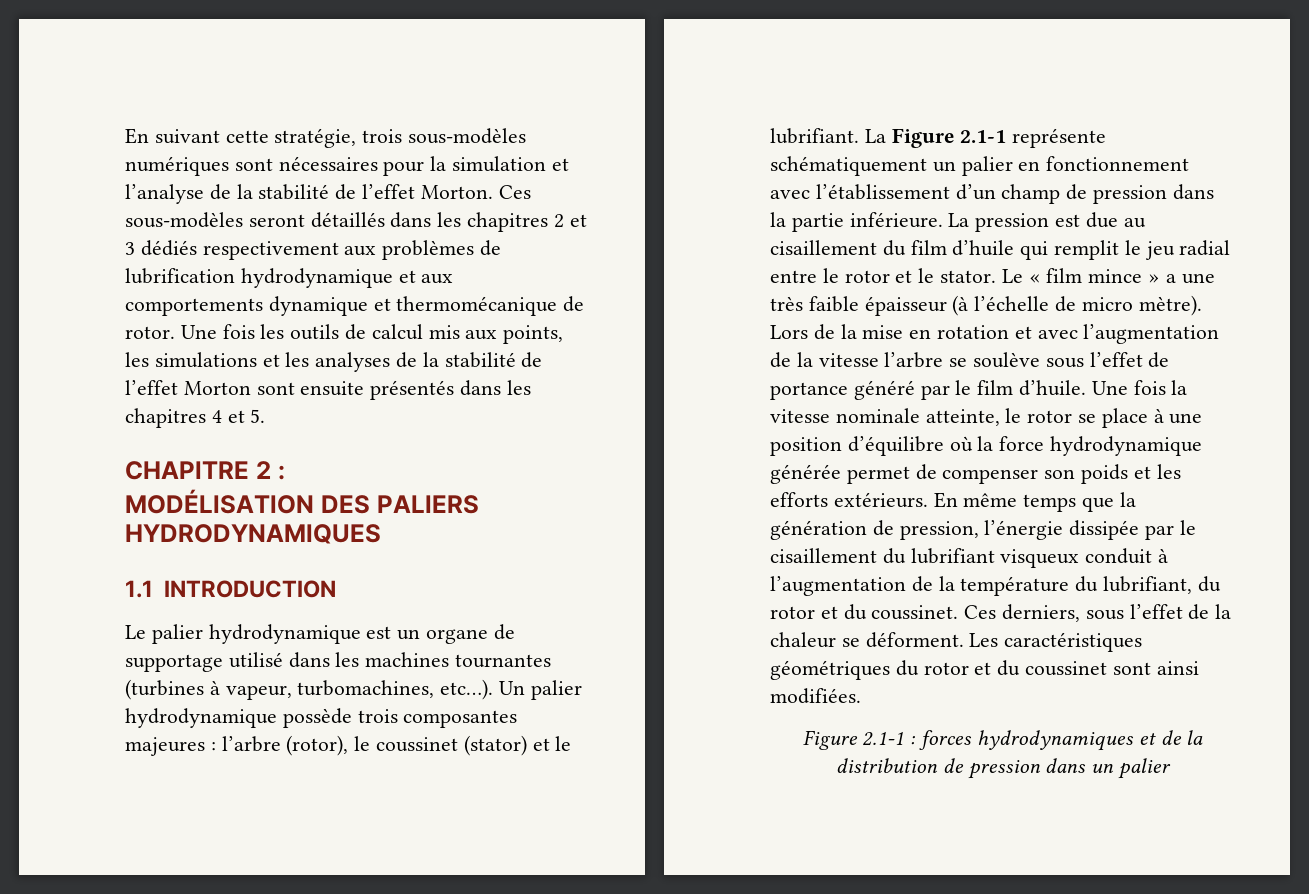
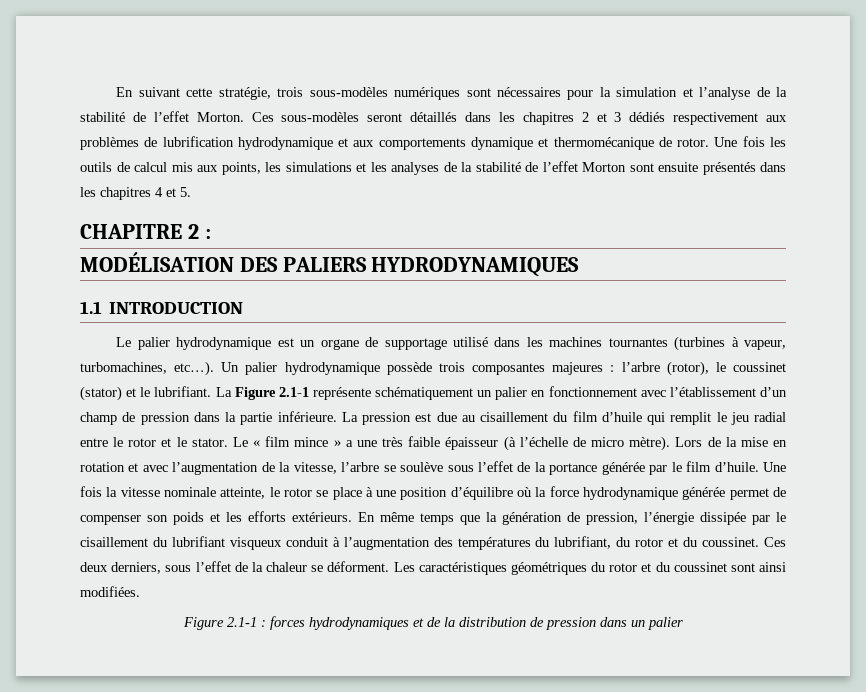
- Lors de la mise en rotation et avec l’augmentation de la vitesse l’arbre se soulève sous l’effet de portance généré par le film d’huile.
+ Lors de la mise en rotation et avec l’augmentation de la vitesse, l’arbre se soulève sous l’effet de la portance générée par le film d’huile.
- En même temps que la génération de pression, l’énergie dissipée par le cisaillement du lubrifiant visqueux conduit à l’augmentation de la température du lubrifiant, du rotor et du coussinet.
+ En même temps que la génération de pression, l’énergie dissipée par le cisaillement du lubrifiant visqueux conduit à l’augmentation des températures du lubrifiant, du rotor et du coussinet.
- Ces derniers, sous l’effet de la chaleur se déforment.
+ Ces deux derniers, sous l’effet de la chaleur se déforment.

